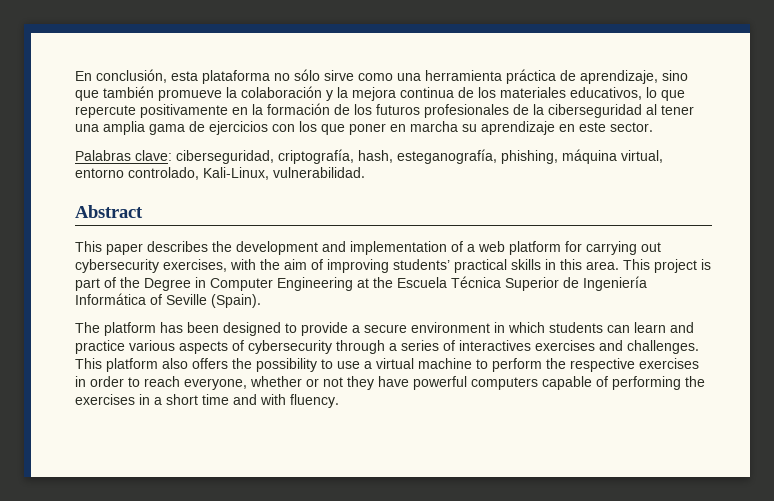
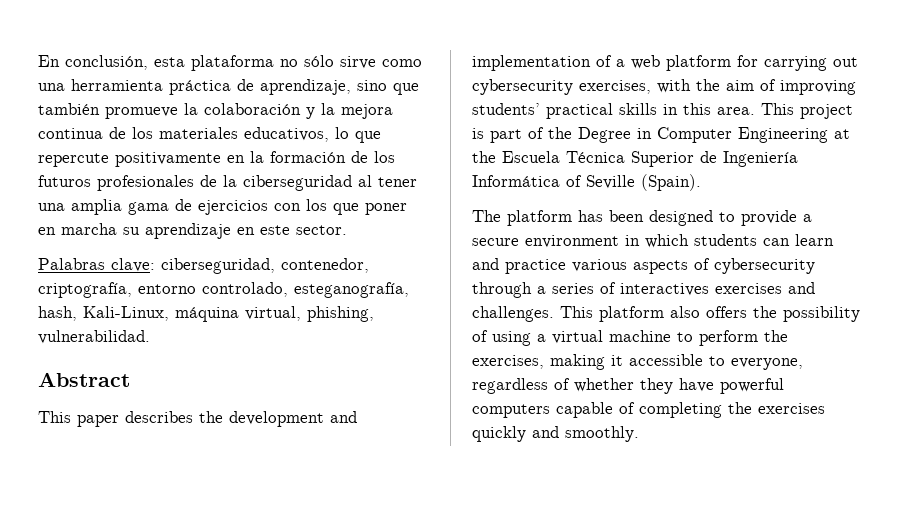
- Palabras clave: ciberseguridad, criptografía, hash, esteganografía, phishing, máquina virtual, entorno controlado, Kali-Linux, vulnerabilidad.
+ Palabras clave: ciberseguridad, contenedor, criptografía, entorno controlado, esteganografía, hash, Kali-Linux, máquina virtual, phishing, vulnerabilidad.
- This platform also offers the possibility to use a virtual machine to perform the respective exercises in order to reach everyone, whether or not they have powerful computers capable of performing the exercises in a short time and with fluency.
+ This platform also offers the possibility of using a virtual machine to perform the exercises, making it accessible to everyone, regardless of whether they have powerful computers capable of completing the exercises quickly and smoothly.

